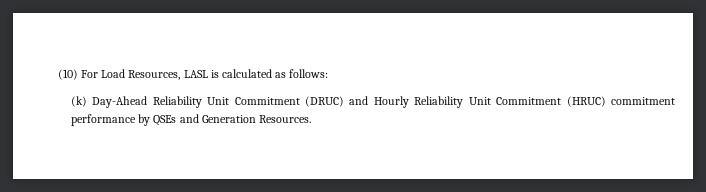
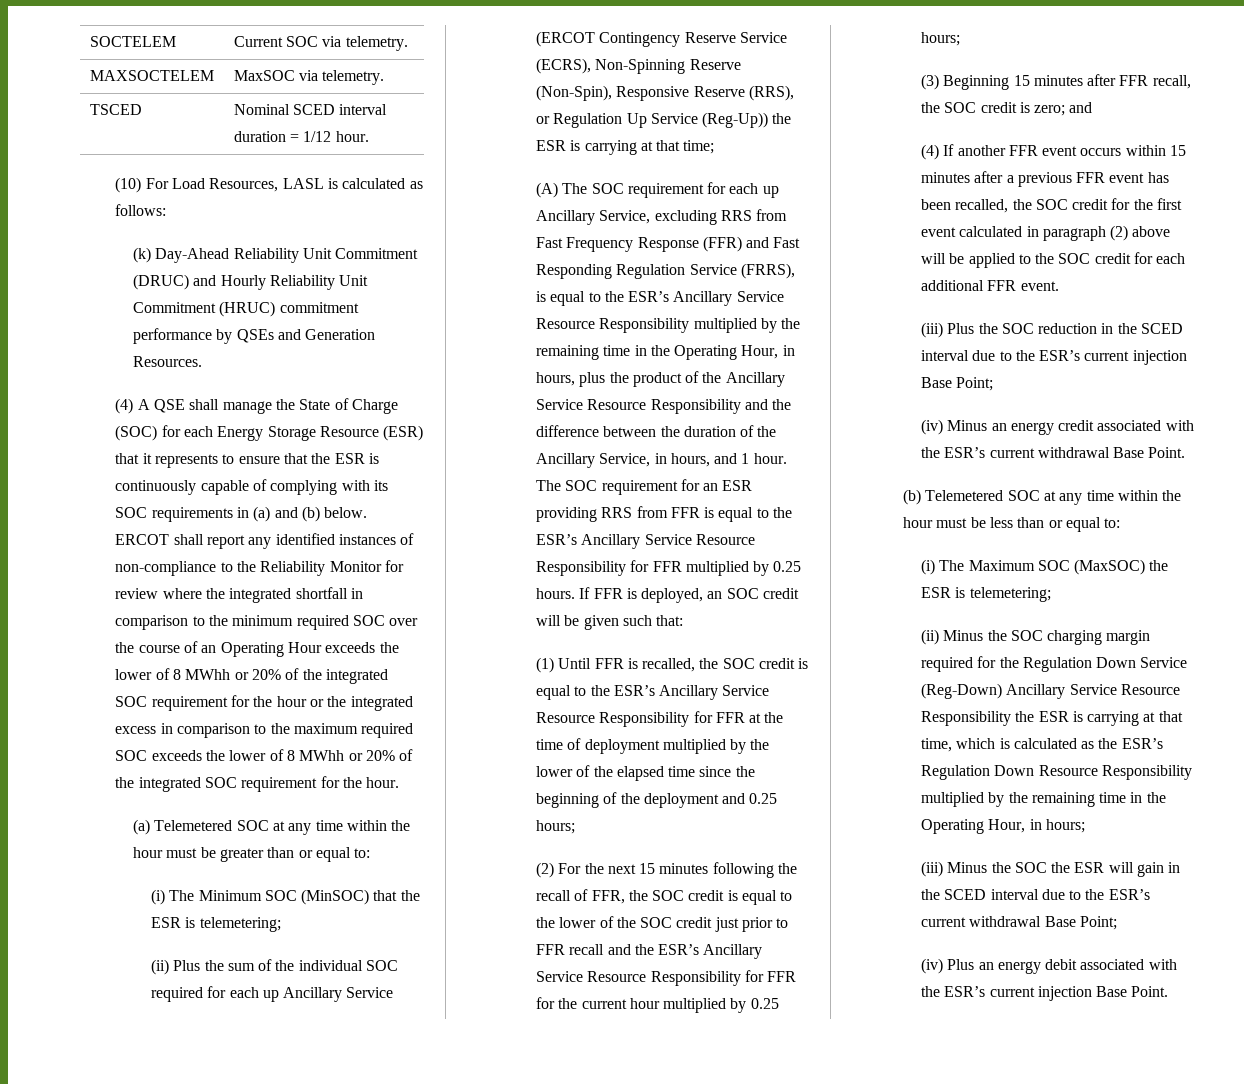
+ SOCTELEM | Current SOC via telemetry.
+ MAXSOCTELEM | MaxSOC via telemetry.
+ TSCED | Nominal SCED interval duration = 1/12 hour.
+ (4) A QSE shall manage the State of Charge (SOC) for each Energy Storage Resource (ESR) that it represents to ensure that the ESR is continuously capable of complying with its SOC requirements in (a) and (b) below. ERCOT shall report any identified instances of non-compliance to the Reliability Monitor for review where the integrated shortfall in comparison to the minimum required SOC over the course of an Operating Hour exceeds the lower of 8 MWhh or 20% of the integrated SOC requirement for the hour or the integrated excess in comparison to the maximum required SOC exceeds the lower of 8 MWhh or 20% of the integrated SOC requirement for the hour.
+ (a) Telemetered SOC at any time within the hour must be greater than or equal to:
+ (i) The Minimum SOC (MinSOC) that the ESR is telemetering;
+ (ii) Plus the sum of the individual SOC required for each up Ancillary Service (ERCOT Contingency Reserve Service (ECRS), Non-Spinning Reserve (Non-Spin), Responsive Reserve (RRS), or Regulation Up Service (Reg-Up)) the ESR is carrying at that time;
+ (A) The SOC requirement for each up Ancillary Service, excluding RRS from Fast Frequency Response (FFR) and Fast Responding Regulation Service (FRRS), is equal to the ESR’s Ancillary Service Resource Responsibility multiplied by the remaining time in the Operating Hour, in hours, plus the product of the Ancillary Service Resource Responsibility and the difference between the duration of the Ancillary Service, in hours, and 1 hour. The SOC requirement for an ESR providing RRS from FFR is equal to the ESR’s Ancillary Service Resource Responsibility for FFR multiplied by 0.25 hours. If FFR is deployed, an SOC credit will be given such that:
+ (1) Until FFR is recalled, the SOC credit is equal to the ESR’s Ancillary Service Resource Responsibility for FFR at the time of deployment multiplied by the lower of the elapsed time since the beginning of the deployment and 0.25 hours;
+ (2) For the next 15 minutes following the recall of FFR, the SOC credit is equal to the lower of the SOC credit just prior to FFR recall and the ESR’s Ancillary Service Resource Responsibility for FFR for the current hour multiplied by 0.25 hours;
+ (3) Beginning 15 minutes after FFR recall, the SOC credit is zero; and
+ (4) If another FFR event occurs within 15 minutes after a previous FFR event has been recalled, the SOC credit for the first event calculated in paragraph (2) above will be applied to the SOC credit for each additional FFR event.
+ (iii) Plus the SOC reduction in the SCED interval due to the ESR’s current injection Base Point;
+ (iv) Minus an energy credit associated with the ESR’s current withdrawal Base Point.
+ (b) Telemetered SOC at any time within the hour must be less than or equal to:
+ (i) The Maximum SOC (MaxSOC) the ESR is telemetering;
+ (ii) Minus the SOC charging margin required for the Regulation Down Service (Reg-Down) Ancillary Service Resource Responsibility the ESR is carrying at that time, which is calculated as the ESR’s Regulation Down Resource Responsibility multiplied by the remaining time in the Operating Hour, in hours;
+ (iii) Minus the SOC the ESR will gain in the SCED interval due to the ESR’s current withdrawal Base Point;
+ (iv) Plus an energy debit associated with the ESR’s current injection Base Point.

